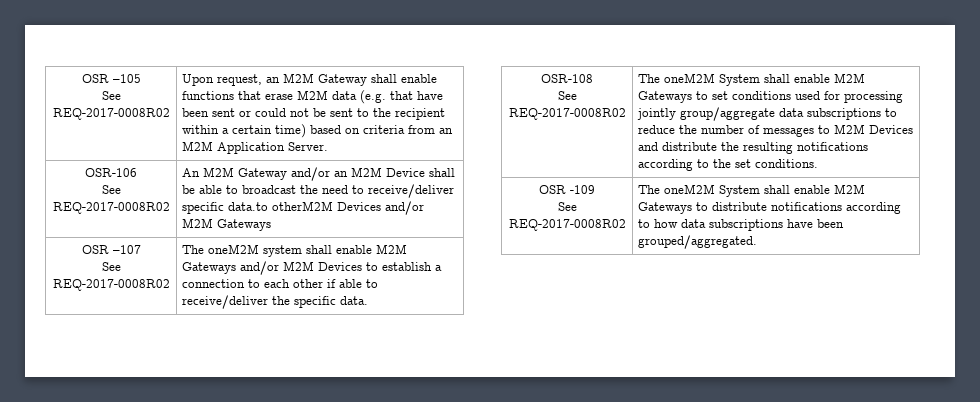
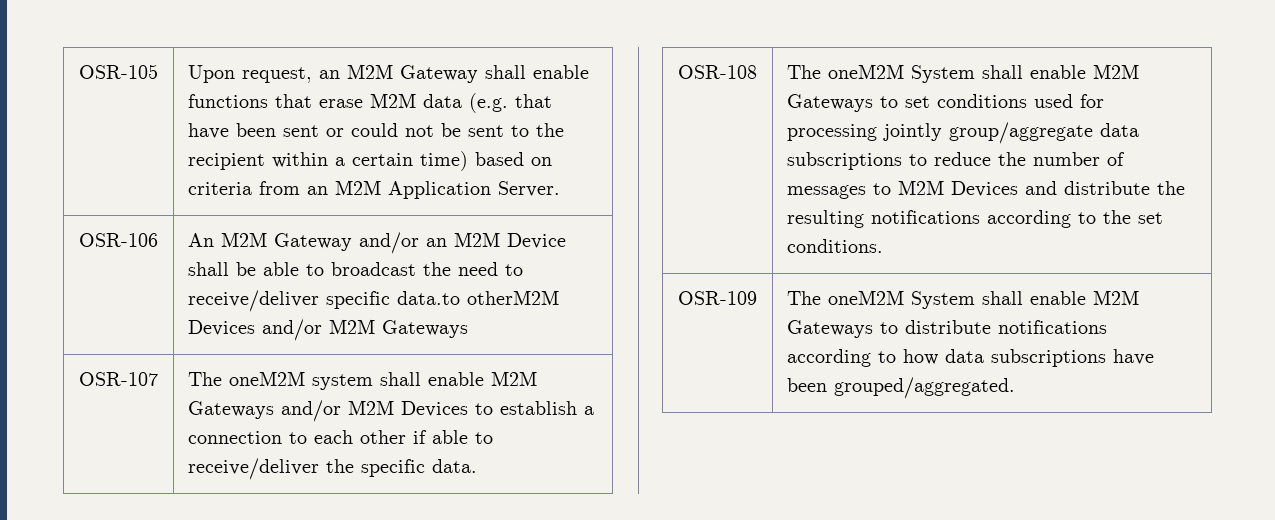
- OSR –105
- See REQ-2017-0008R02
+ OSR-105
- OSR-106
- See REQ-2017-0008R02 | An M2M Gateway and/or an M2M Device shall be able to broadcast the need to receive/deliver specific data.to otherM2M Devices and/or M2M Gateways
+ OSR-106 | An M2M Gateway and/or an M2M Device shall be able to broadcast the need to receive/deliver specific data.to otherM2M Devices and/or M2M Gateways
- OSR –107
- See REQ-2017-0008R02 | The oneM2M system shall enable M2M Gateways and/or M2M Devices to establish a connection to each other if able to receive/deliver the specific data.
+ OSR-107 | The oneM2M system shall enable M2M Gateways and/or M2M Devices to establish a connection to each other if able to receive/deliver the specific data.
- OSR-108
- See REQ-2017-0008R02 | The oneM2M System shall enable M2M Gateways to set conditions used for processing jointly group/aggregate data subscriptions to reduce the number of messages to M2M Devices and distribute the resulting notifications according to the set conditions.
+ OSR-108 | The oneM2M System shall enable M2M Gateways to set conditions used for processing jointly group/aggregate data subscriptions to reduce the number of messages to M2M Devices and distribute the resulting notifications according to the set conditions.
- OSR -109
- See REQ-2017-0008R02 | The oneM2M System shall enable M2M Gateways to distribute notifications according to how data subscriptions have been grouped/aggregated.
+ OSR-109 | The oneM2M System shall enable M2M Gateways to distribute notifications according to how data subscriptions have been grouped/aggregated.

